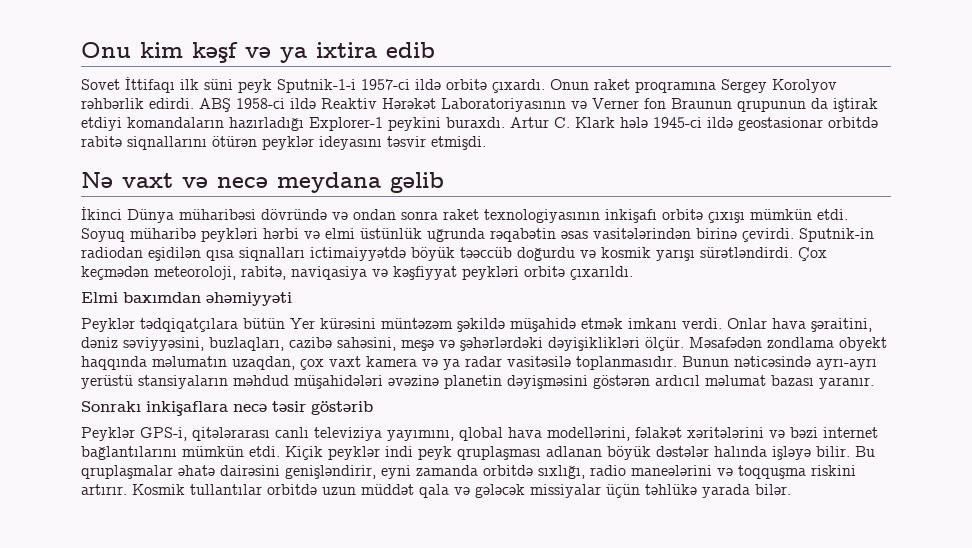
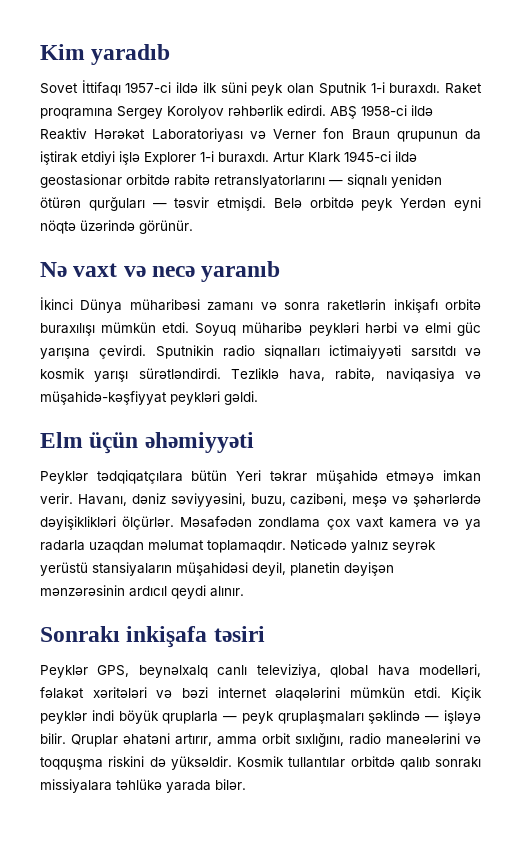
- Onu kim kəşf və ya ixtira edib
+ Kim yaradıb
- Sovet İttifaqı ilk süni peyk Sputnik-1-i 1957-ci ildə orbitə çıxardı. Onun raket proqramına Sergey Korolyov rəhbərlik edirdi.
+ Sovet İttifaqı 1957-ci ildə ilk süni peyk olan Sputnik 1-i buraxdı. Raket proqramına Sergey Korolyov rəhbərlik edirdi.
- ABŞ 1958-ci ildə Reaktiv Hərəkət Laboratoriyasının və Verner fon Braunun qrupunun da iştirak etdiyi komandaların hazırladığı Explorer-1 peykini buraxdı. Artur C. Klark hələ 1945-ci ildə geostasionar orbitdə rabitə siqnallarını ötürən peyklər ideyasını təsvir etmişdi.
+ ABŞ 1958-ci ildə Reaktiv Hərəkət Laboratoriyası və Verner fon Braun qrupunun da iştirak etdiyi işlə Explorer 1-i buraxdı. Artur Klark 1945-ci ildə geostasionar orbitdə rabitə retranslyatorlarını — siqnalı yenidən ötürən qurğuları — təsvir etmişdi. Belə orbitdə peyk Yerdən eyni nöqtə üzərində görünür.
- Nə vaxt və necə meydana gəlib
+ Nə vaxt və necə yaranıb
- İkinci Dünya müharibəsi dövründə və ondan sonra raket texnologiyasının inkişafı orbitə çıxışı mümkün etdi.
+ İkinci Dünya müharibəsi zamanı və sonra raketlərin inkişafı orbitə buraxılışı mümkün etdi.
- Soyuq müharibə peykləri hərbi və elmi üstünlük uğrunda rəqabətin əsas vasitələrindən birinə çevirdi. Sputnik-in radiodan eşidilən qısa siqnalları ictimaiyyətdə böyük təəccüb doğurdu və kosmik yarışı sürətləndirdi. Çox keçmədən meteoroloji, rabitə, naviqasiya və kəşfiyyat peykləri orbitə çıxarıldı.
- Elmi baxımdan əhəmiyyəti
- Peyklər tədqiqatçılara bütün Yer kürəsini müntəzəm şəkildə müşahidə etmək imkanı verdi. Onlar hava şəraitini, dəniz səviyyəsini, buzlaqları, cazibə sahəsini, meşə və şəhərlərdəki dəyişiklikləri ölçür. Məsafədən zondlama obyekt haqqında məlumatın uzaqdan, çox vaxt kamera və ya radar vasitəsilə toplanmasıdır. Bunun nəticəsində ayrı-ayrı yerüstü stansiyaların məhdud müşahidələri əvəzinə planetin dəyişməsini göstərən ardıcıl məlumat bazası yaranır.
- Sonrakı inkişaflara necə təsir göstərib
- Peyklər GPS-i, qitələrarası canlı televiziya yayımını, qlobal hava modellərini, fəlakət xəritələrini və bəzi internet bağlantılarını mümkün etdi.
+ Soyuq müharibə peykləri hərbi və elmi güc yarışına çevirdi. Sputnikin radio siqnalları ictimaiyyəti sarsıtdı və kosmik yarışı sürətləndirdi. Tezliklə hava, rabitə, naviqasiya və müşahidə-kəşfiyyat peykləri gəldi.
+ Elm üçün əhəmiyyəti
+ Peyklər tədqiqatçılara bütün Yeri təkrar müşahidə etməyə imkan verir. Havanı, dəniz səviyyəsini, buzu, cazibəni, meşə və şəhərlərdə dəyişiklikləri ölçürlər. Məsafədən zondlama çox vaxt kamera və ya radarla uzaqdan məlumat toplamaqdır. Nəticədə yalnız seyrək yerüstü stansiyaların müşahidəsi deyil, planetin dəyişən mənzərəsinin ardıcıl qeydi alınır.
+ Sonrakı inkişafa təsiri
+ Peyklər GPS, beynəlxalq canlı televiziya, qlobal hava modelləri, fəlakət xəritələri və bəzi internet əlaqələrini mümkün etdi.
- Kiçik peyklər indi peyk qruplaşması adlanan böyük dəstələr halında işləyə bilir. Bu qruplaşmalar əhatə dairəsini genişləndirir, eyni zamanda orbitdə sıxlığı, radio maneələrini və toqquşma riskini artırır.
+ Kiçik peyklər indi böyük qruplarla — peyk qruplaşmaları şəklində — işləyə bilir. Qruplar əhatəni artırır, amma orbit sıxlığını, radio maneələrini və toqquşma riskini də yüksəldir.
- Kosmik tullantılar orbitdə uzun müddət qala və gələcək missiyalar üçün təhlükə yarada bilər.
+ Kosmik tullantılar orbitdə qalıb sonrakı missiyalara təhlükə yarada bilər.

